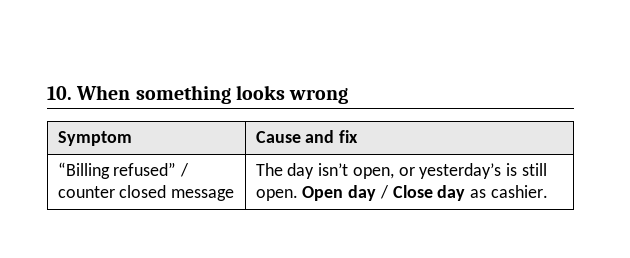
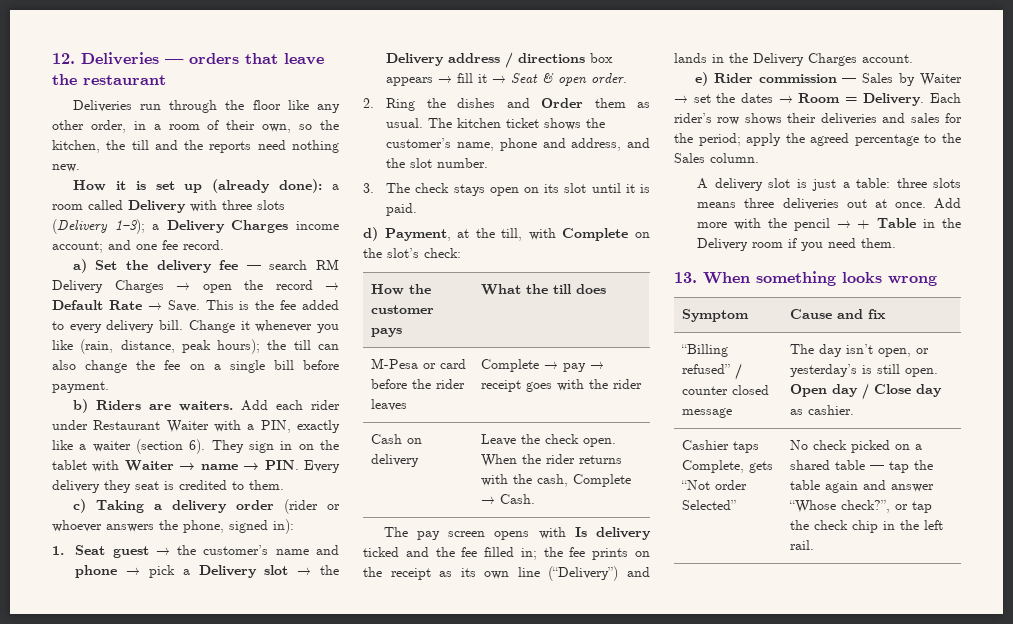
- 10. When something looks wrong
+ 12. Deliveries — orders that leave the restaurant
+ Deliveries run through the floor like any other order, in a room of their own, so the kitchen, the till and the reports need nothing new.
+ How it is set up (already done): a room called Delivery with three slots (Delivery 1–3); a Delivery Charges income account; and one fee record.
+ a) Set the delivery fee — search RM Delivery Charges → open the record → Default Rate → Save. This is the fee added to every delivery bill. Change it whenever you like (rain, distance, peak hours); the till can also change the fee on a single bill before payment.
+ b) Riders are waiters. Add each rider under Restaurant Waiter with a PIN, exactly like a waiter (section 6). They sign in on the tablet with Waiter → name → PIN. Every delivery they seat is credited to them.
+ c) Taking a delivery order (rider or whoever answers the phone, signed in):
+ 1. Seat guest → the customer’s name and phone → pick a Delivery slot → the Delivery address / directions box appears → fill it → Seat & open order.
+ 2. Ring the dishes and Order them as usual. The kitchen ticket shows the customer’s name, phone and address, and the slot number.
+ 3. The check stays open on its slot until it is paid.
+ d) Payment, at the till, with Complete on the slot’s check:
+ How the customer pays | What the till does
+ M-Pesa or card before the rider leaves | Complete → pay → receipt goes with the rider
+ Cash on delivery | Leave the check open. When the rider returns with the cash, Complete → Cash.
+ The pay screen opens with Is delivery ticked and the fee filled in; the fee prints on the receipt as its own line (“Delivery”) and lands in the Delivery Charges account.
+ e) Rider commission — Sales by Waiter → set the dates → Room = Delivery. Each rider’s row shows their deliveries and sales for the period; apply the agreed percentage to the Sales column.
+ A delivery slot is just a table: three slots means three deliveries out at once. Add more with the pencil → + Table in the Delivery room if you need them.
+ 13. When something looks wrong
+ Cashier taps Complete, gets “Not order Selected” | No check picked on a shared table — tap the table again and answer “Whose check?”, or tap the check chip in the left rail.

